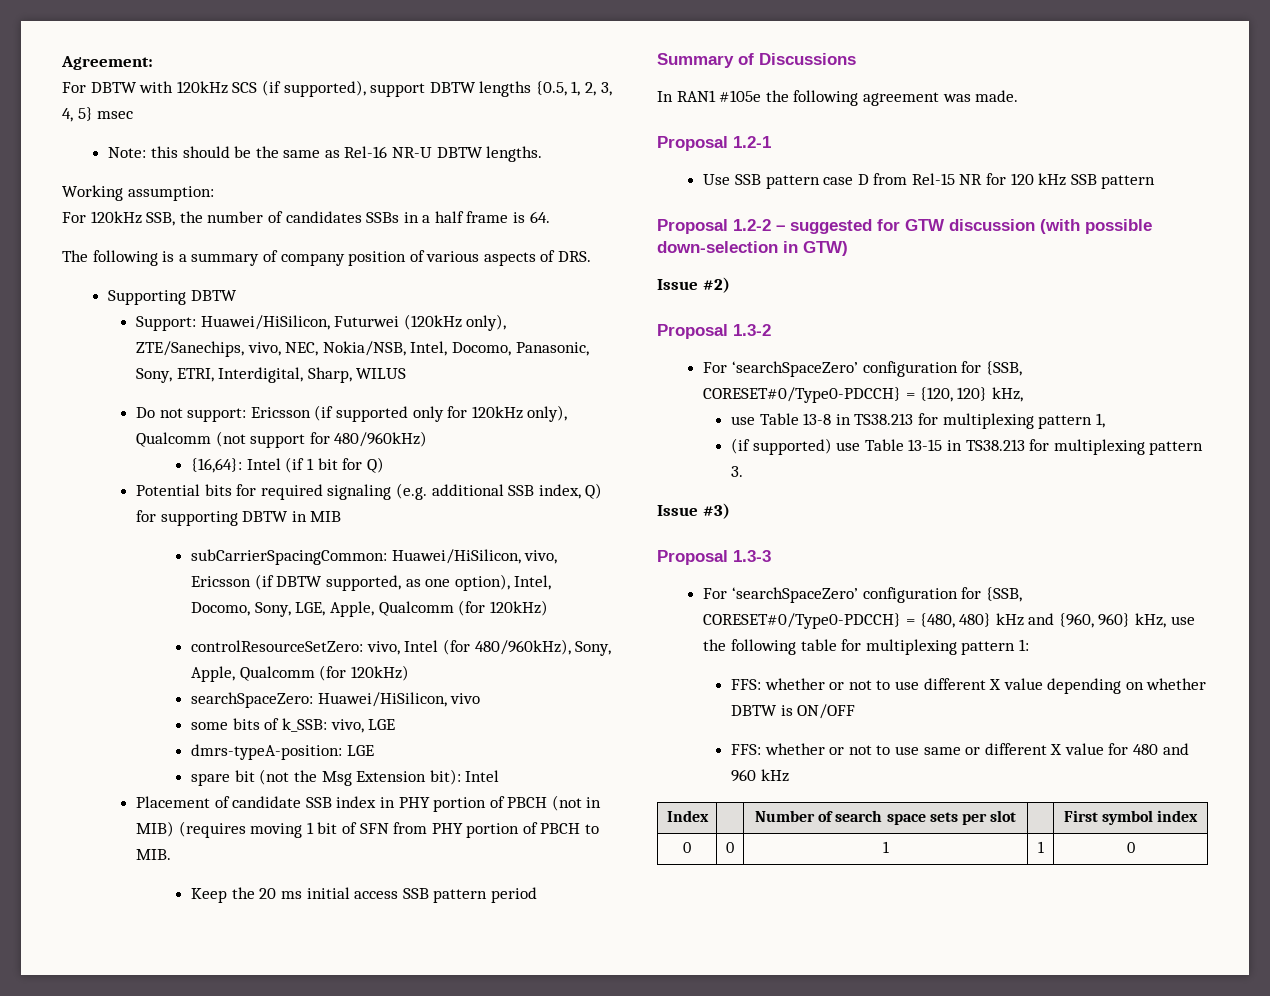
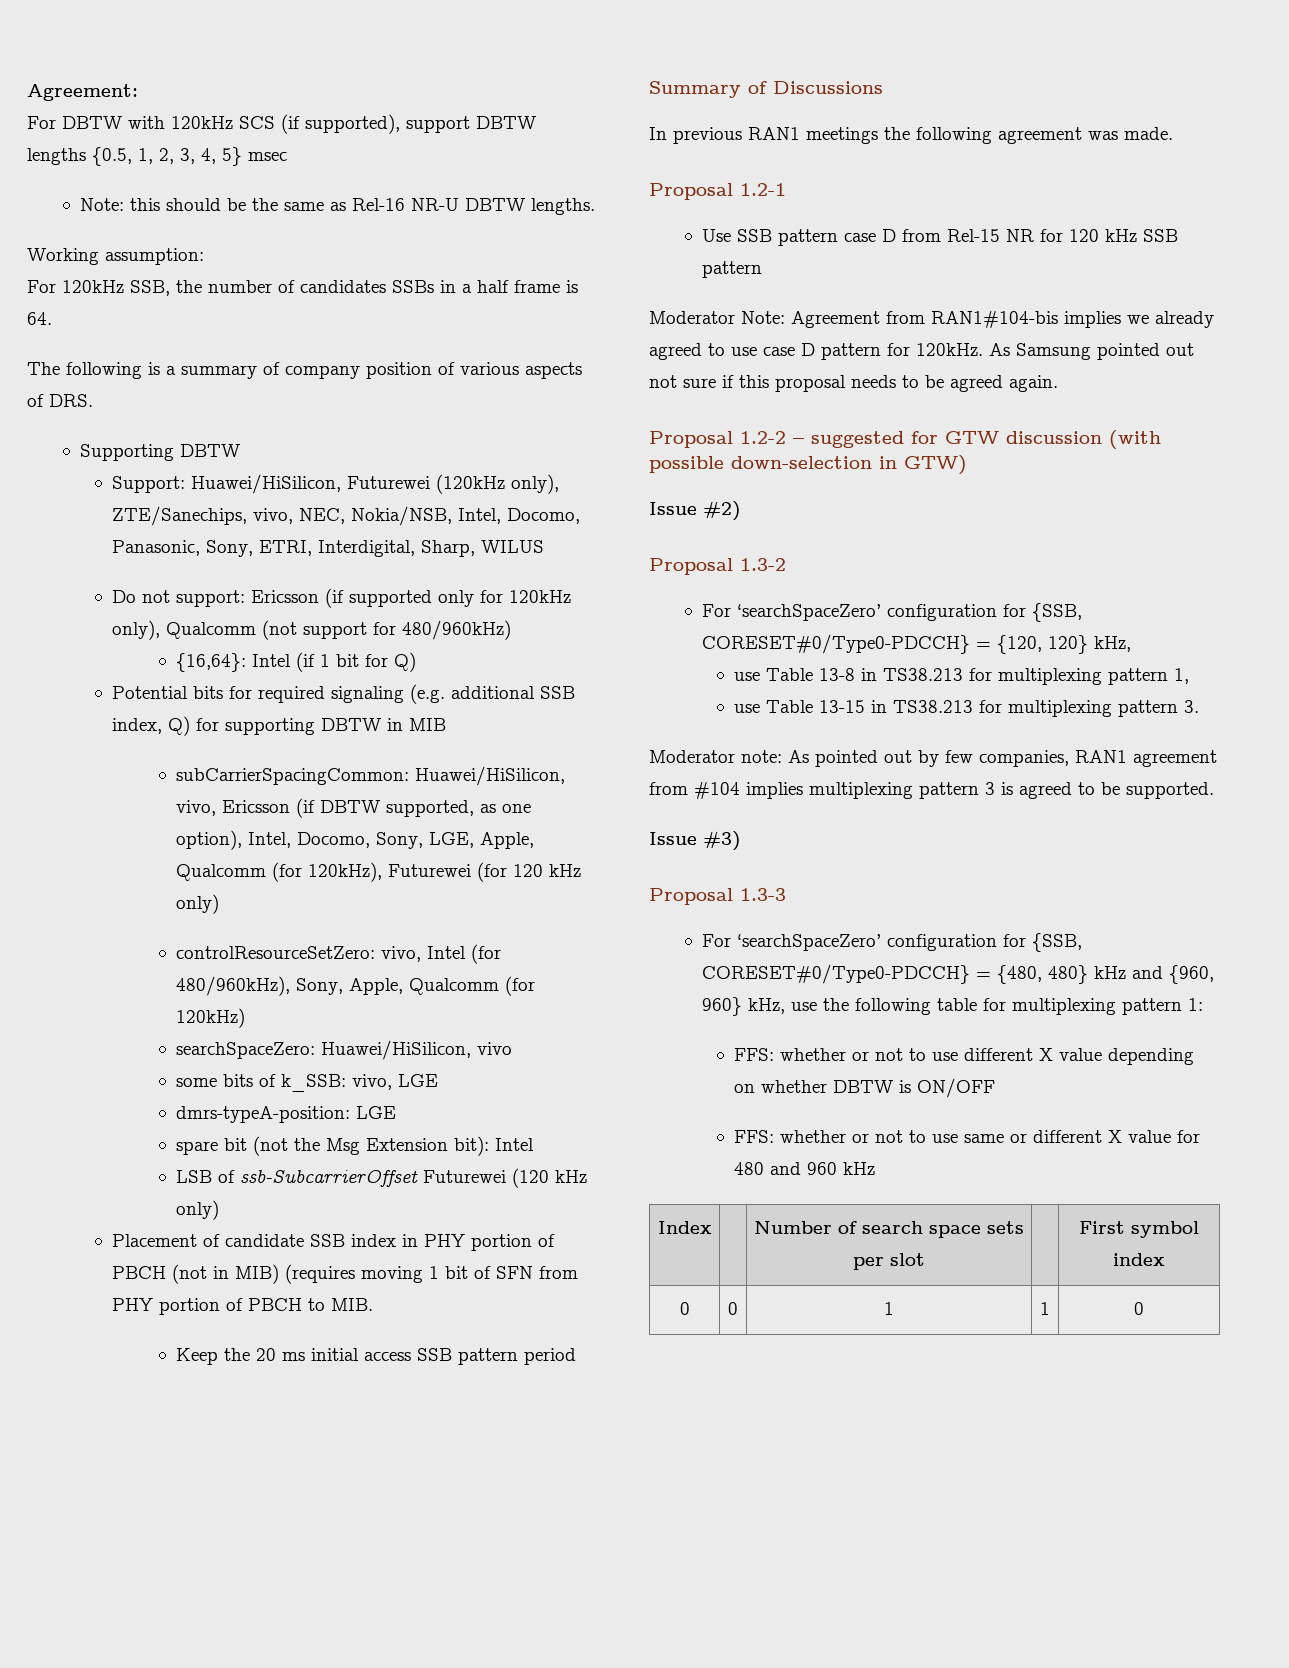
- Support: Huawei/HiSilicon, Futurwei (120kHz only), ZTE/Sanechips, vivo, NEC, Nokia/NSB, Intel, Docomo, Panasonic, Sony, ETRI, Interdigital, Sharp, WILUS
+ Support: Huawei/HiSilicon, Futurewei (120kHz only), ZTE/Sanechips, vivo, NEC, Nokia/NSB, Intel, Docomo, Panasonic, Sony, ETRI, Interdigital, Sharp, WILUS
- subCarrierSpacingCommon: Huawei/HiSilicon, vivo, Ericsson (if DBTW supported, as one option), Intel, Docomo, Sony, LGE, Apple, Qualcomm (for 120kHz)
+ subCarrierSpacingCommon: Huawei/HiSilicon, vivo, Ericsson (if DBTW supported, as one option), Intel, Docomo, Sony, LGE, Apple, Qualcomm (for 120kHz), Futurewei (for 120 kHz only)
+ LSB of ssb-SubcarrierOffset Futurewei (120 kHz only)
- In RAN1 #105e the following agreement was made.
+ In previous RAN1 meetings the following agreement was made.
+ Moderator Note: Agreement from RAN1#104-bis implies we already agreed to use case D pattern for 120kHz. As Samsung pointed out not sure if this proposal needs to be agreed again.
- (if supported) use Table 13-15 in TS38.213 for multiplexing pattern 3.
+ use Table 13-15 in TS38.213 for multiplexing pattern 3.
+ Moderator note: As pointed out by few companies, RAN1 agreement from #104 implies multiplexing pattern 3 is agreed to be supported.

